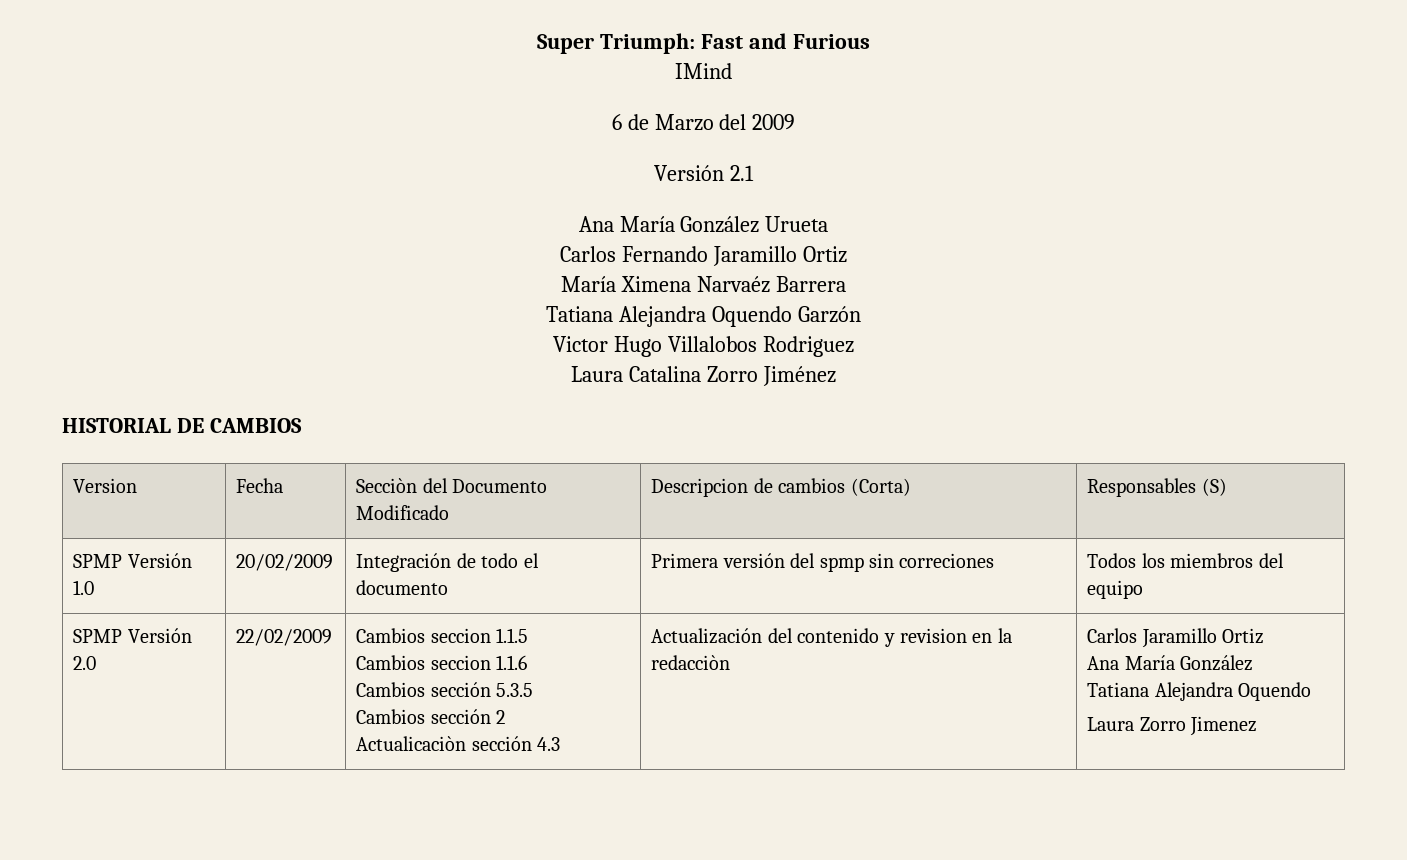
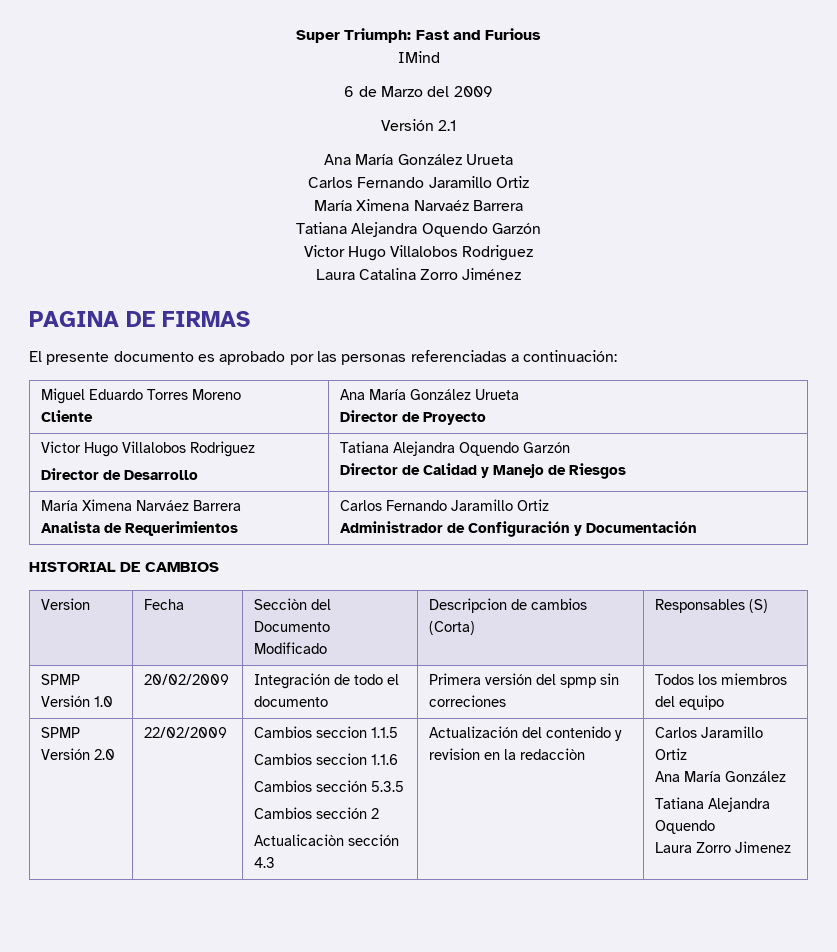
+ PAGINA DE FIRMAS
+ El presente documento es aprobado por las personas referenciadas a continuación:
+ Miguel Eduardo Torres Moreno
+ Cliente | Ana María González Urueta
+ Director de Proyecto
+ Victor Hugo Villalobos Rodriguez
+ Director de Desarrollo | Tatiana Alejandra Oquendo Garzón
+ Director de Calidad y Manejo de Riesgos
+ María Ximena Narváez Barrera
+ Analista de Requerimientos | Carlos Fernando Jaramillo Ortiz
+ Administrador de Configuración y Documentación

